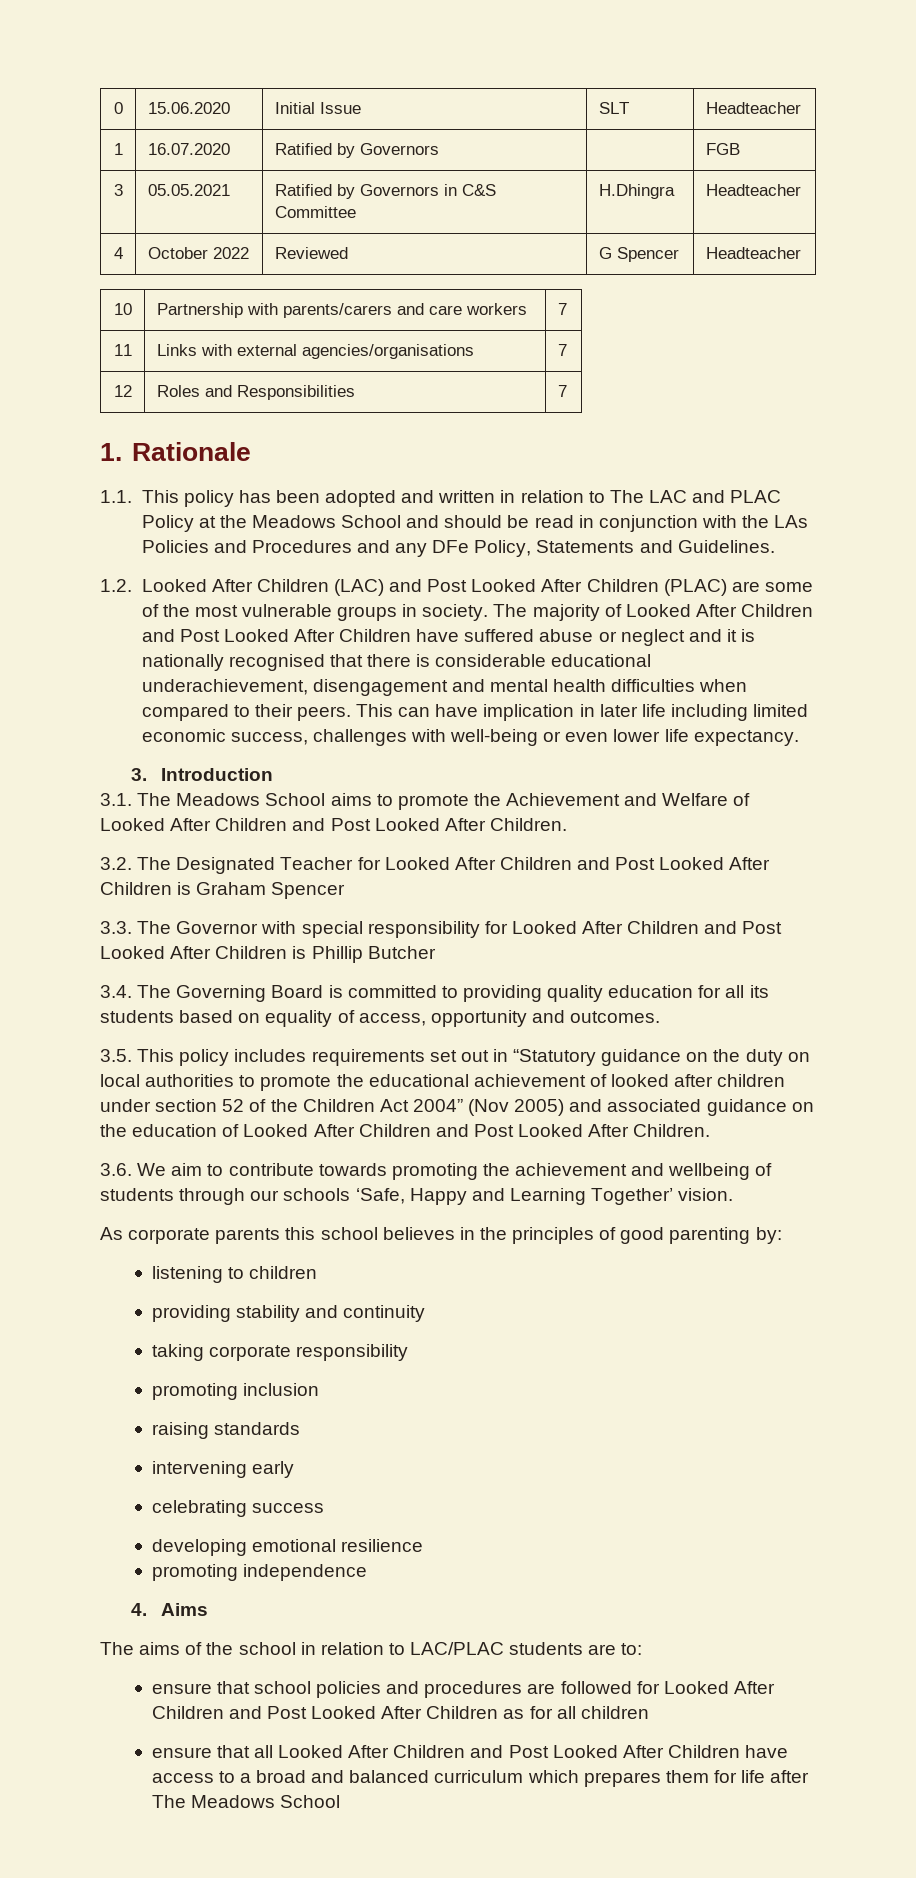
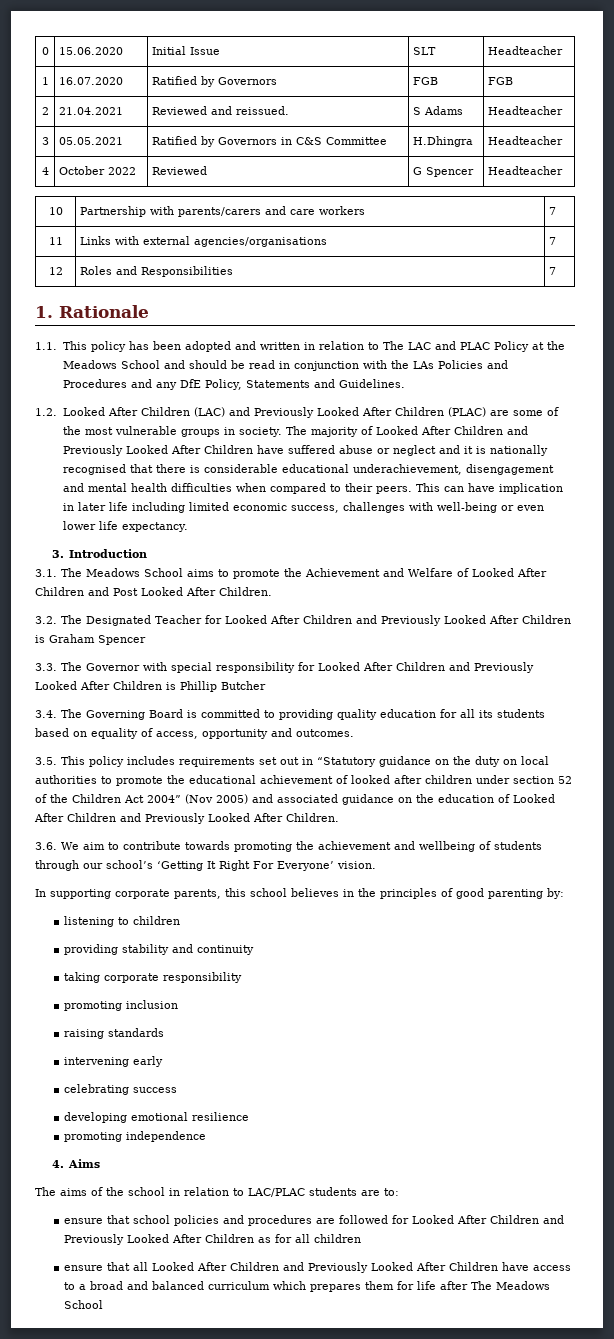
- 1 | 16.07.2020 | Ratified by Governors | | FGB
+ 1 | 16.07.2020 | Ratified by Governors | FGB | FGB
+ 2 | 21.04.2021 | Reviewed and reissued. | S Adams | Headteacher
- 1.1. This policy has been adopted and written in relation to The LAC and PLAC Policy at the Meadows School and should be read in conjunction with the LAs Policies and Procedures and any DFe Policy, Statements and Guidelines.
+ 1.1. This policy has been adopted and written in relation to The LAC and PLAC Policy at the Meadows School and should be read in conjunction with the LAs Policies and Procedures and any DfE Policy, Statements and Guidelines.
- 1.2. Looked After Children (LAC) and Post Looked After Children (PLAC) are some of the most vulnerable groups in society.
+ 1.2. Looked After Children (LAC) and Previously Looked After Children (PLAC) are some of the most vulnerable groups in society.
- The majority of Looked After Children and Post Looked After Children have suffered abuse or neglect and it is nationally recognised that there is considerable educational underachievement, disengagement and mental health difficulties when compared to their peers.
+ The majority of Looked After Children and Previously Looked After Children have suffered abuse or neglect and it is nationally recognised that there is considerable educational underachievement, disengagement and mental health difficulties when compared to their peers.
- 3.2. The Designated Teacher for Looked After Children and Post Looked After Children is Graham Spencer
+ 3.2. The Designated Teacher for Looked After Children and Previously Looked After Children is Graham Spencer
- 3.3. The Governor with special responsibility for Looked After Children and Post Looked After Children is Phillip Butcher
+ 3.3. The Governor with special responsibility for Looked After Children and Previously Looked After Children is Phillip Butcher
- 3.5. This policy includes requirements set out in “Statutory guidance on the duty on local authorities to promote the educational achievement of looked after children under section 52 of the Children Act 2004” (Nov 2005) and associated guidance on the education of Looked After Children and Post Looked After Children.
+ 3.5. This policy includes requirements set out in “Statutory guidance on the duty on local authorities to promote the educational achievement of looked after children under section 52 of the Children Act 2004” (Nov 2005) and associated guidance on the education of Looked After Children and Previously Looked After Children.
- 3.6. We aim to contribute towards promoting the achievement and wellbeing of students through our schools ‘Safe, Happy and Learning Together’ vision.
- As corporate parents this school believes in the principles of good parenting by:
+ 3.6. We aim to contribute towards promoting the achievement and wellbeing of students through our school’s ‘Getting It Right For Everyone’ vision.
+ In supporting corporate parents, this school believes in the principles of good parenting by:
- ensure that school policies and procedures are followed for Looked After Children and Post Looked After Children as for all children
+ ensure that school policies and procedures are followed for Looked After Children and Previously Looked After Children as for all children
- ensure that all Looked After Children and Post Looked After Children have access to a broad and balanced curriculum which prepares them for life after The Meadows School
+ ensure that all Looked After Children and Previously Looked After Children have access to a broad and balanced curriculum which prepares them for life after The Meadows School

